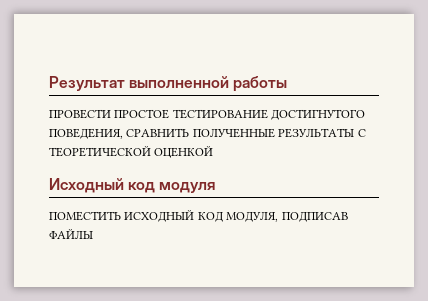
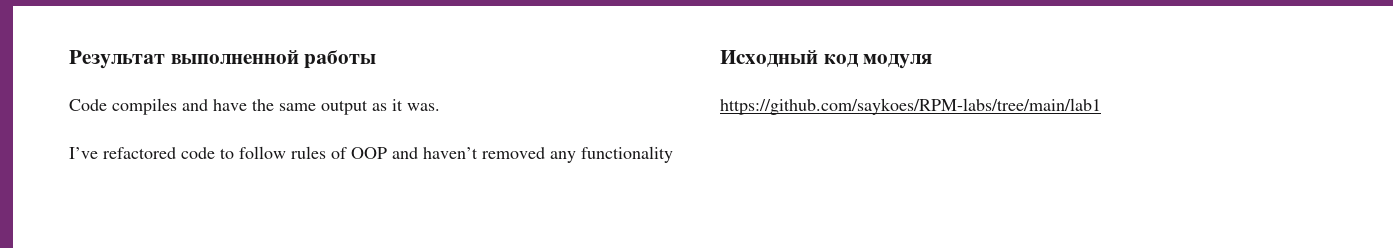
- ПРОВЕСТИ ПРОСТОЕ ТЕСТИРОВАНИЕ ДОСТИГНУТОГО ПОВЕДЕНИЯ, СРАВНИТЬ ПОЛУЧЕННЫЕ РЕЗУЛЬТАТЫ С ТЕОРЕТИЧЕСКОЙ ОЦЕНКОЙ
+ Code compiles and have the same output as it was.
+ I’ve refactored code to follow rules of OOP and haven’t removed any functionality
  Исходный код модуля
- ПОМЕСТИТЬ ИСХОДНЫЙ КОД МОДУЛЯ, ПОДПИСАВ ФАЙЛЫ
+ https://github.com/saykoes/RPM-labs/tree/main/lab1

